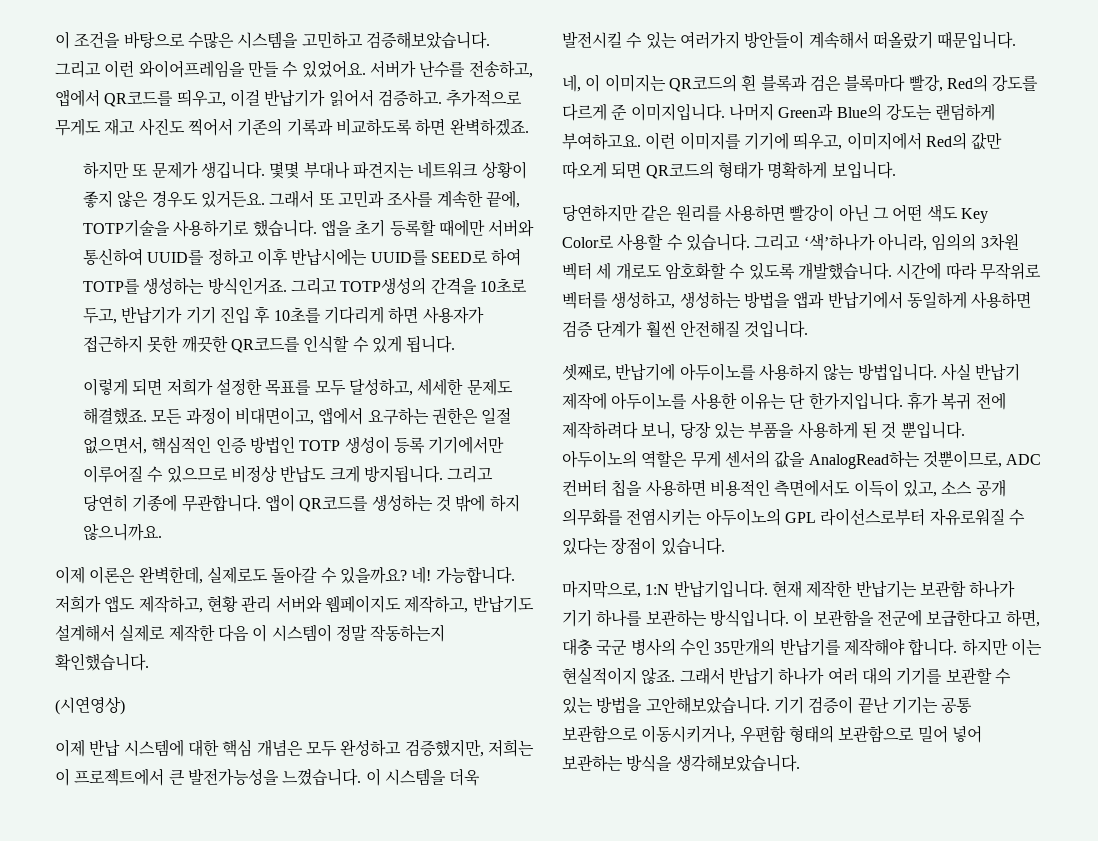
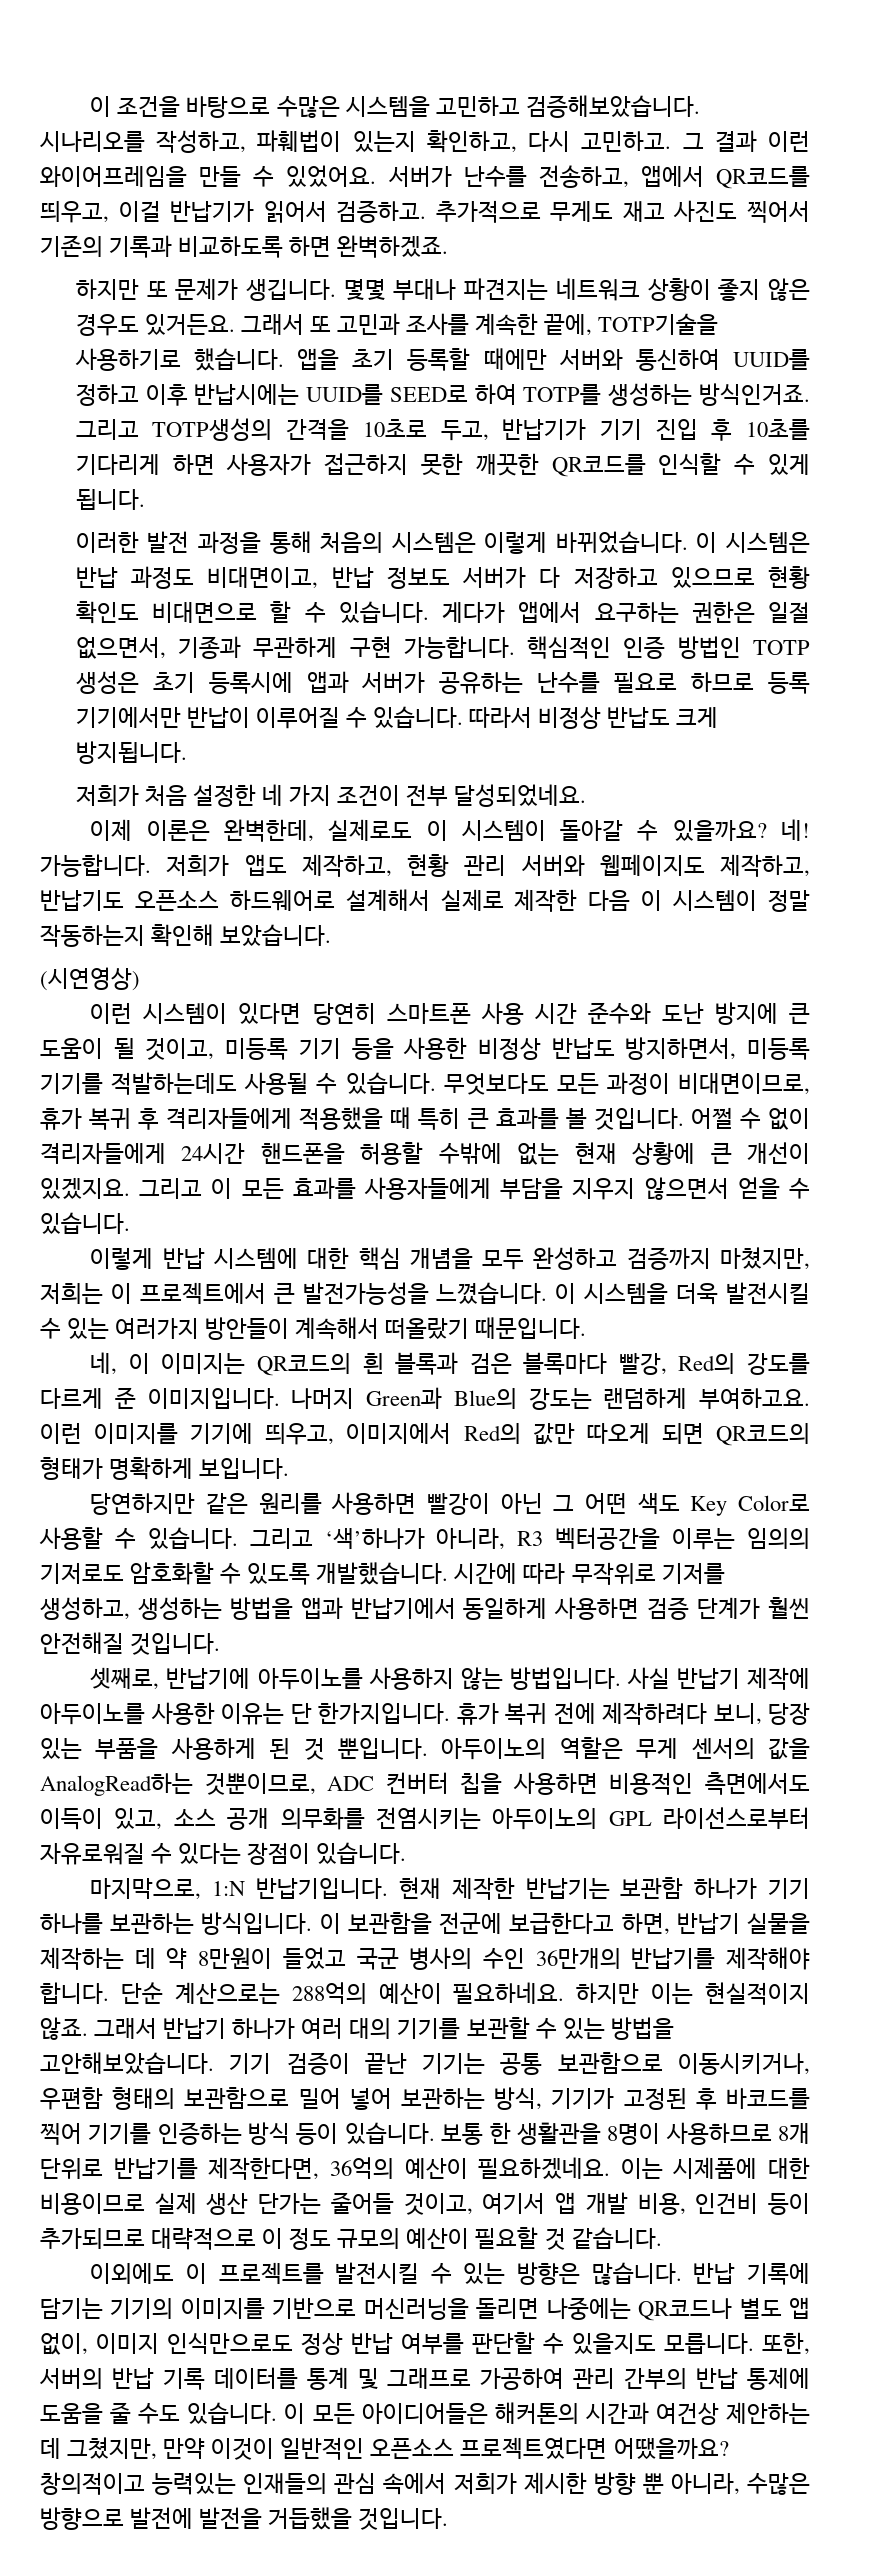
- 그리고 이런 와이어프레임을 만들 수 있었어요.
+ 시나리오를 작성하고, 파훼법이 있는지 확인하고, 다시 고민하고. 그 결과 이런 와이어프레임을 만들 수 있었어요.
- 이렇게 되면 저희가 설정한 목표를 모두 달성하고, 세세한 문제도 해결했죠. 모든 과정이 비대면이고, 앱에서 요구하는 권한은 일절 없으면서, 핵심적인 인증 방법인 TOTP 생성이 등록 기기에서만 이루어질 수 있으므로 비정상 반납도 크게 방지됩니다. 그리고 당연히 기종에 무관합니다. 앱이 QR코드를 생성하는 것 밖에 하지 않으니까요.
+ 이러한 발전 과정을 통해 처음의 시스템은 이렇게 바뀌었습니다. 이 시스템은 반납 과정도 비대면이고, 반납 정보도 서버가 다 저장하고 있으므로 현황 확인도 비대면으로 할 수 있습니다. 게다가 앱에서 요구하는 권한은 일절 없으면서, 기종과 무관하게 구현 가능합니다. 핵심적인 인증 방법인 TOTP 생성은 초기 등록시에 앱과 서버가 공유하는 난수를 필요로 하므로 등록 기기에서만 반납이 이루어질 수 있습니다. 따라서 비정상 반납도 크게 방지됩니다.
+ 저희가 처음 설정한 네 가지 조건이 전부 달성되었네요.
- 이제 이론은 완벽한데, 실제로도 돌아갈 수 있을까요?
+ 이제 이론은 완벽한데, 실제로도 이 시스템이 돌아갈 수 있을까요?
- 저희가 앱도 제작하고, 현황 관리 서버와 웹페이지도 제작하고, 반납기도 설계해서 실제로 제작한 다음 이 시스템이 정말 작동하는지 확인했습니다.
+ 저희가 앱도 제작하고, 현황 관리 서버와 웹페이지도 제작하고, 반납기도 오픈소스 하드웨어로 설계해서 실제로 제작한 다음 이 시스템이 정말 작동하는지 확인해 보았습니다.
- 이제 반납 시스템에 대한 핵심 개념은 모두 완성하고 검증했지만, 저희는 이 프로젝트에서 큰 발전가능성을 느꼈습니다.
+ 이런 시스템이 있다면 당연히 스마트폰 사용 시간 준수와 도난 방지에 큰 도움이 될 것이고, 미등록 기기 등을 사용한 비정상 반납도 방지하면서, 미등록 기기를 적발하는데도 사용될 수 있습니다. 무엇보다도 모든 과정이 비대면이므로, 휴가 복귀 후 격리자들에게 적용했을 때 특히 큰 효과를 볼 것입니다. 어쩔 수 없이 격리자들에게 24시간 핸드폰을 허용할 수밖에 없는 현재 상황에 큰 개선이 있겠지요. 그리고 이 모든 효과를 사용자들에게 부담을 지우지 않으면서 얻을 수 있습니다.
+ 이렇게 반납 시스템에 대한 핵심 개념을 모두 완성하고 검증까지 마쳤지만, 저희는 이 프로젝트에서 큰 발전가능성을 느꼈습니다.
- 그리고 ‘색’하나가 아니라, 임의의 3차원 벡터 세 개로도 암호화할 수 있도록 개발했습니다.
+ 그리고 ‘색’하나가 아니라, R3 벡터공간을 이루는 임의의 기저로도 암호화할 수 있도록 개발했습니다.
- 시간에 따라 무작위로 벡터를 생성하고, 생성하는 방법을 앱과 반납기에서 동일하게 사용하면 검증 단계가 훨씬 안전해질 것입니다.
+ 시간에 따라 무작위로 기저를 생성하고, 생성하는 방법을 앱과 반납기에서 동일하게 사용하면 검증 단계가 훨씬 안전해질 것입니다.
- 이 보관함을 전군에 보급한다고 하면, 대충 국군 병사의 수인 35만개의 반납기를 제작해야 합니다.
+ 이 보관함을 전군에 보급한다고 하면, 반납기 실물을 제작하는 데 약 8만원이 들었고 국군 병사의 수인 36만개의 반납기를 제작해야 합니다.
+ 단순 계산으로는 288억의 예산이 필요하네요.
- 기기 검증이 끝난 기기는 공통 보관함으로 이동시키거나, 우편함 형태의 보관함으로 밀어 넣어 보관하는 방식을 생각해보았습니다.
+ 기기 검증이 끝난 기기는 공통 보관함으로 이동시키거나, 우편함 형태의 보관함으로 밀어 넣어 보관하는 방식, 기기가 고정된 후 바코드를 찍어 기기를 인증하는 방식 등이 있습니다. 보통 한 생활관을 8명이 사용하므로 8개 단위로 반납기를 제작한다면, 36억의 예산이 필요하겠네요. 이는 시제품에 대한 비용이므로 실제 생산 단가는 줄어들 것이고, 여기서 앱 개발 비용, 인건비 등이 추가되므로 대략적으로 이 정도 규모의 예산이 필요할 것 같습니다.
+ 이외에도 이 프로젝트를 발전시킬 수 있는 방향은 많습니다. 반납 기록에 담기는 기기의 이미지를 기반으로 머신러닝을 돌리면 나중에는 QR코드나 별도 앱 없이, 이미지 인식만으로도 정상 반납 여부를 판단할 수 있을지도 모릅니다. 또한, 서버의 반납 기록 데이터를 통계 및 그래프로 가공하여 관리 간부의 반납 통제에 도움을 줄 수도 있습니다. 이 모든 아이디어들은 해커톤의 시간과 여건상 제안하는 데 그쳤지만, 만약 이것이 일반적인 오픈소스 프로젝트였다면 어땠을까요? 창의적이고 능력있는 인재들의 관심 속에서 저희가 제시한 방향 뿐 아니라, 수많은 방향으로 발전에 발전을 거듭했을 것입니다.

